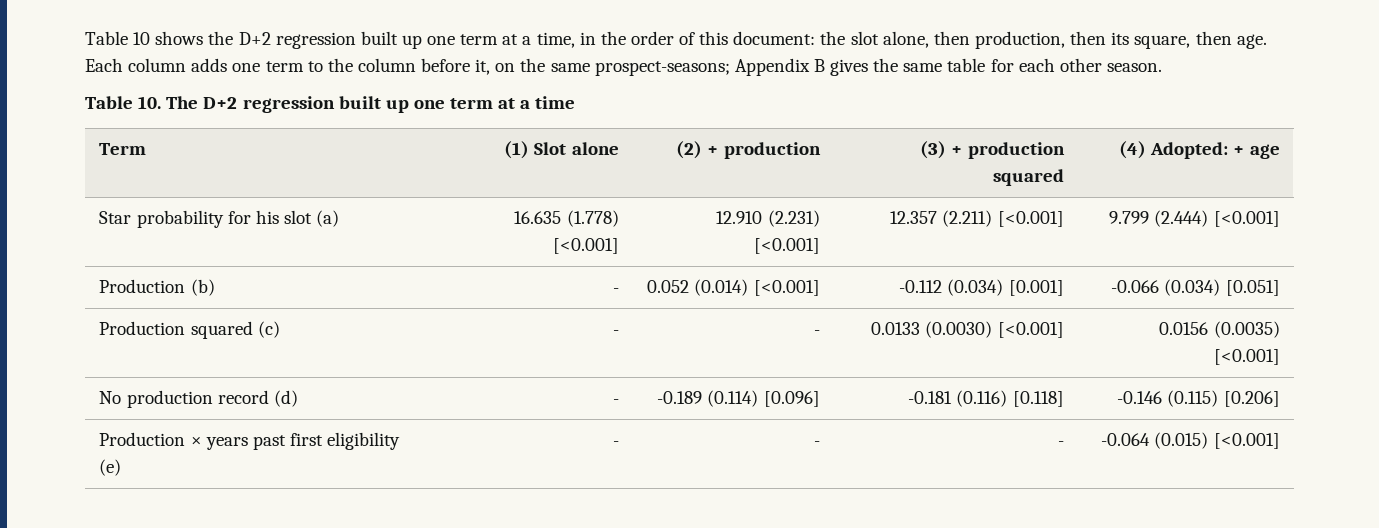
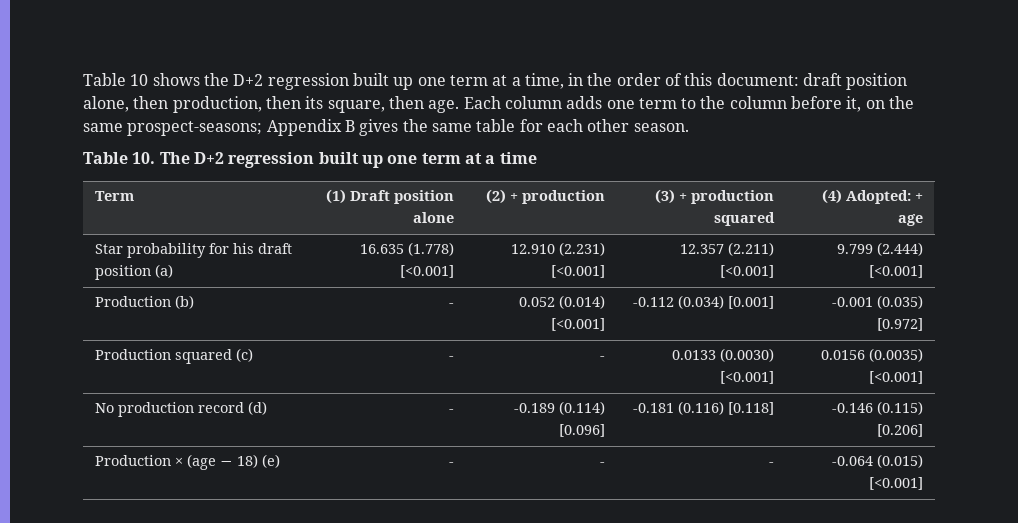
- Table 10 shows the D+2 regression built up one term at a time, in the order of this document: the slot alone, then production, then its square, then age.
+ Table 10 shows the D+2 regression built up one term at a time, in the order of this document: draft position alone, then production, then its square, then age.
- Term | (1) Slot alone | (2) + production | (3) + production squared | (4) Adopted: + age
+ Term | (1) Draft position alone | (2) + production | (3) + production squared | (4) Adopted: + age
- Star probability for his slot (a) | 16.635 (1.778) [<0.001] | 12.910 (2.231) [<0.001] | 12.357 (2.211) [<0.001] | 9.799 (2.444) [<0.001]
+ Star probability for his draft position (a) | 16.635 (1.778) [<0.001] | 12.910 (2.231) [<0.001] | 12.357 (2.211) [<0.001] | 9.799 (2.444) [<0.001]
- Production (b) | - | 0.052 (0.014) [<0.001] | -0.112 (0.034) [0.001] | -0.066 (0.034) [0.051]
+ Production (b) | - | 0.052 (0.014) [<0.001] | -0.112 (0.034) [0.001] | -0.001 (0.035) [0.972]
- Production × years past first eligibility (e) | - | - | - | -0.064 (0.015) [<0.001]
+ Production × (age − 18) (e) | - | - | - | -0.064 (0.015) [<0.001]

